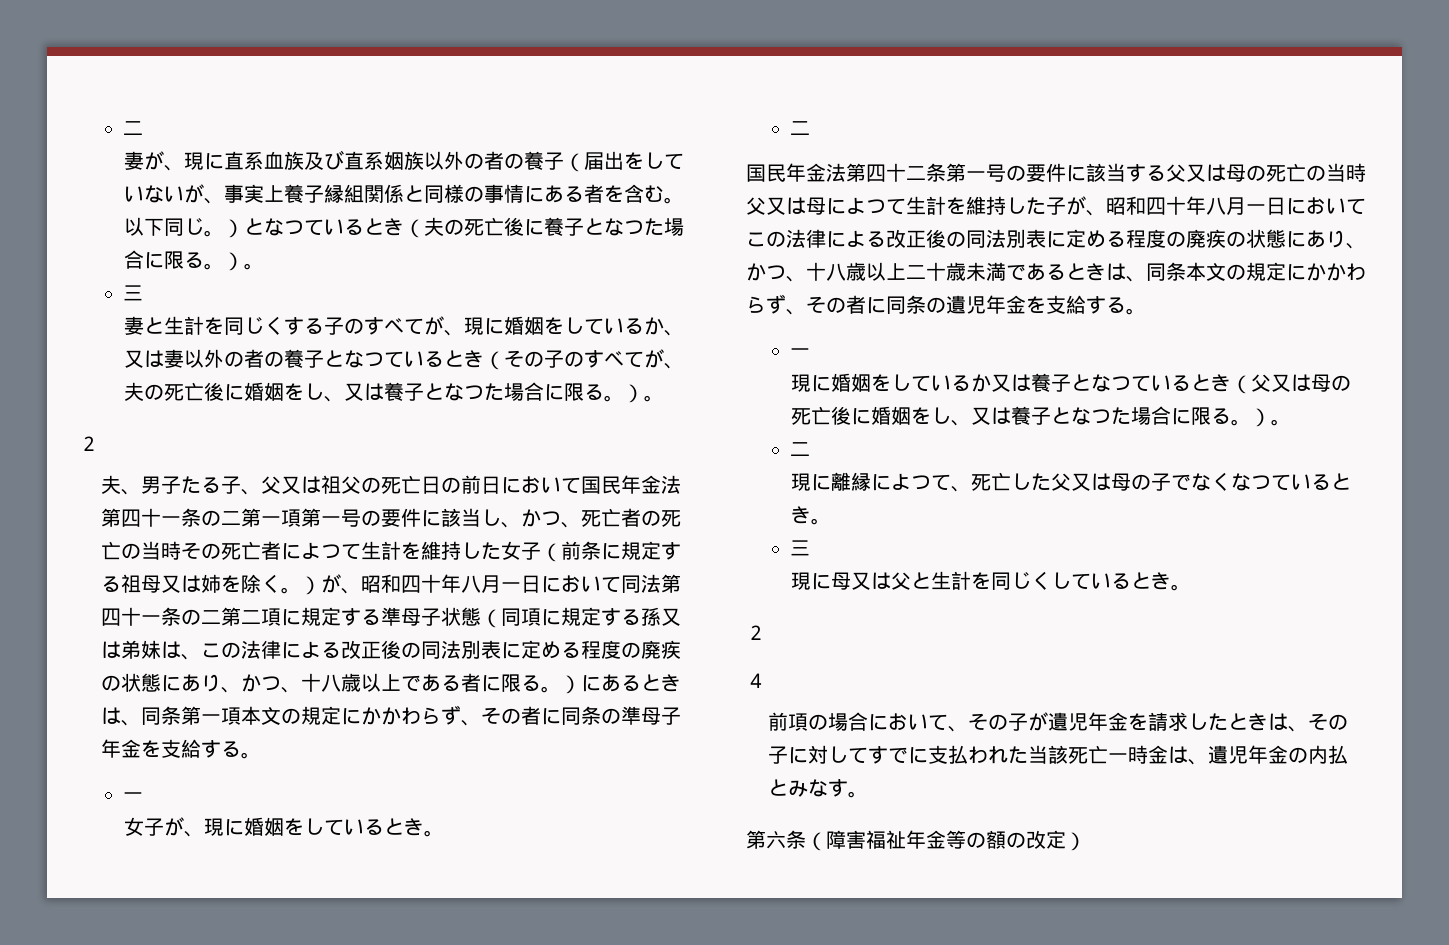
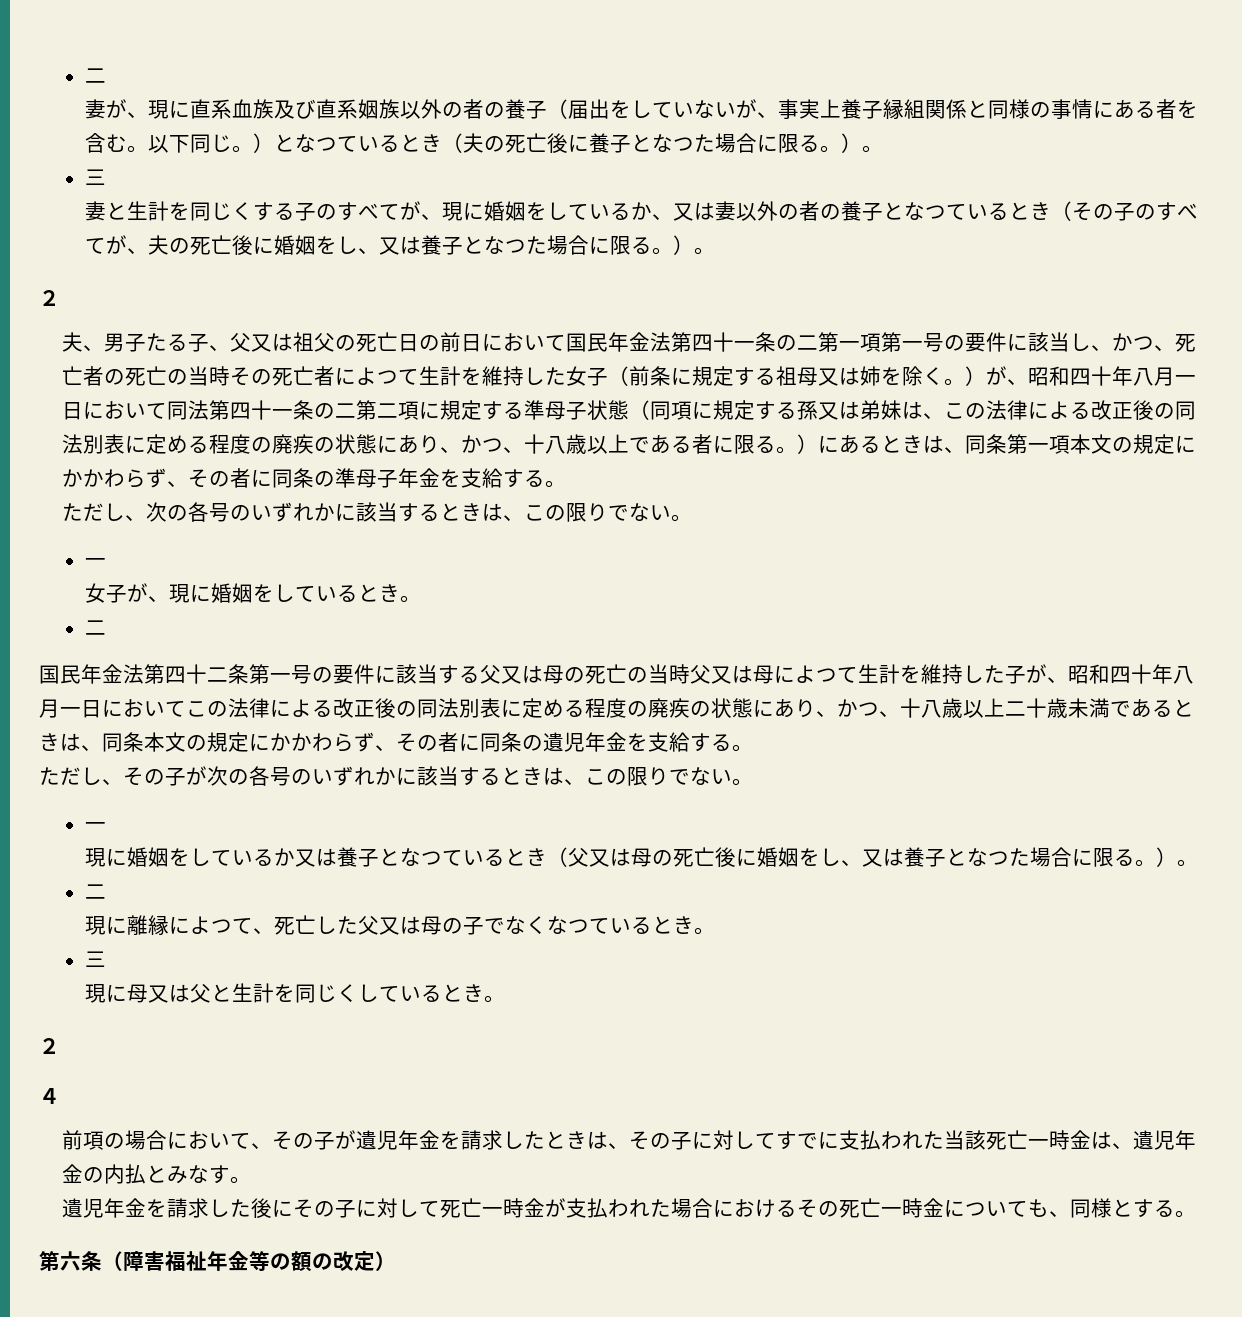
+ ただし、次の各号のいずれかに該当するときは、この限りでない。
+ ただし、その子が次の各号のいずれかに該当するときは、この限りでない。
+ 遺児年金を請求した後にその子に対して死亡一時金が支払われた場合におけるその死亡一時金についても、同様とする。

